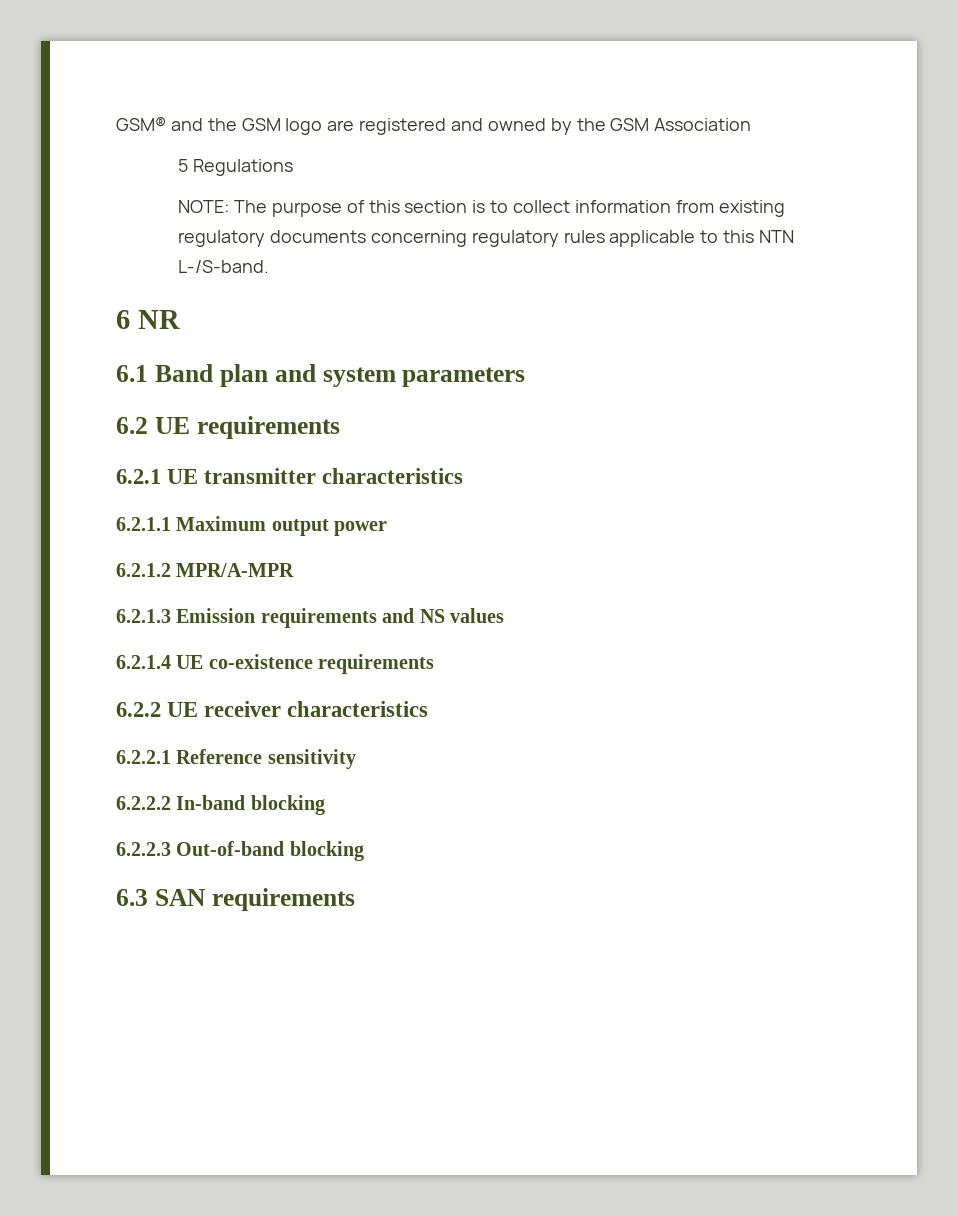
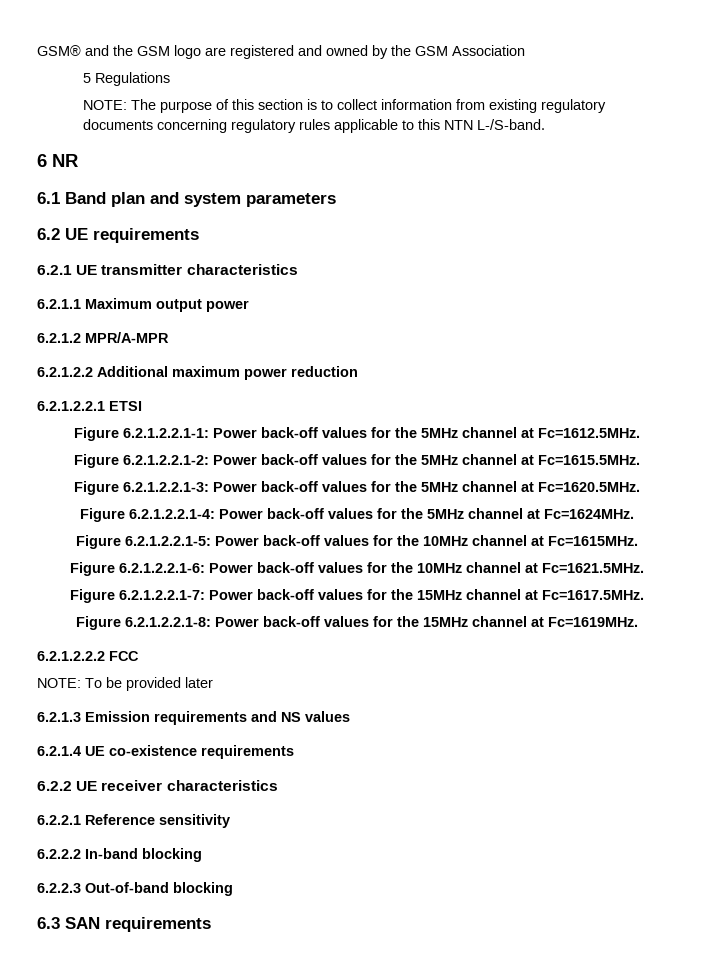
+ 6.2.1.2.2 Additional maximum power reduction
+ 6.2.1.2.2.1 ETSI
+ Figure 6.2.1.2.2.1-1: Power back-off values for the 5MHz channel at Fc=1612.5MHz.
+ Figure 6.2.1.2.2.1-2: Power back-off values for the 5MHz channel at Fc=1615.5MHz.
+ Figure 6.2.1.2.2.1-3: Power back-off values for the 5MHz channel at Fc=1620.5MHz.
+ Figure 6.2.1.2.2.1-4: Power back-off values for the 5MHz channel at Fc=1624MHz.
+ Figure 6.2.1.2.2.1-5: Power back-off values for the 10MHz channel at Fc=1615MHz.
+ Figure 6.2.1.2.2.1-6: Power back-off values for the 10MHz channel at Fc=1621.5MHz.
+ Figure 6.2.1.2.2.1-7: Power back-off values for the 15MHz channel at Fc=1617.5MHz.
+ Figure 6.2.1.2.2.1-8: Power back-off values for the 15MHz channel at Fc=1619MHz.
+ 6.2.1.2.2.2 FCC
+ NOTE: To be provided later

